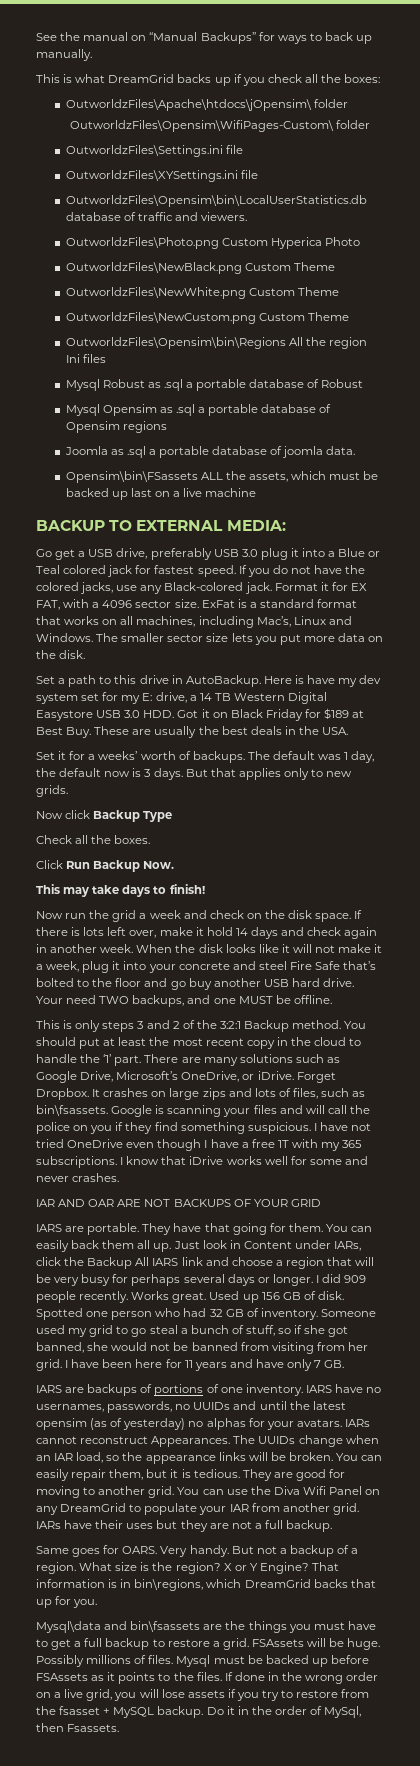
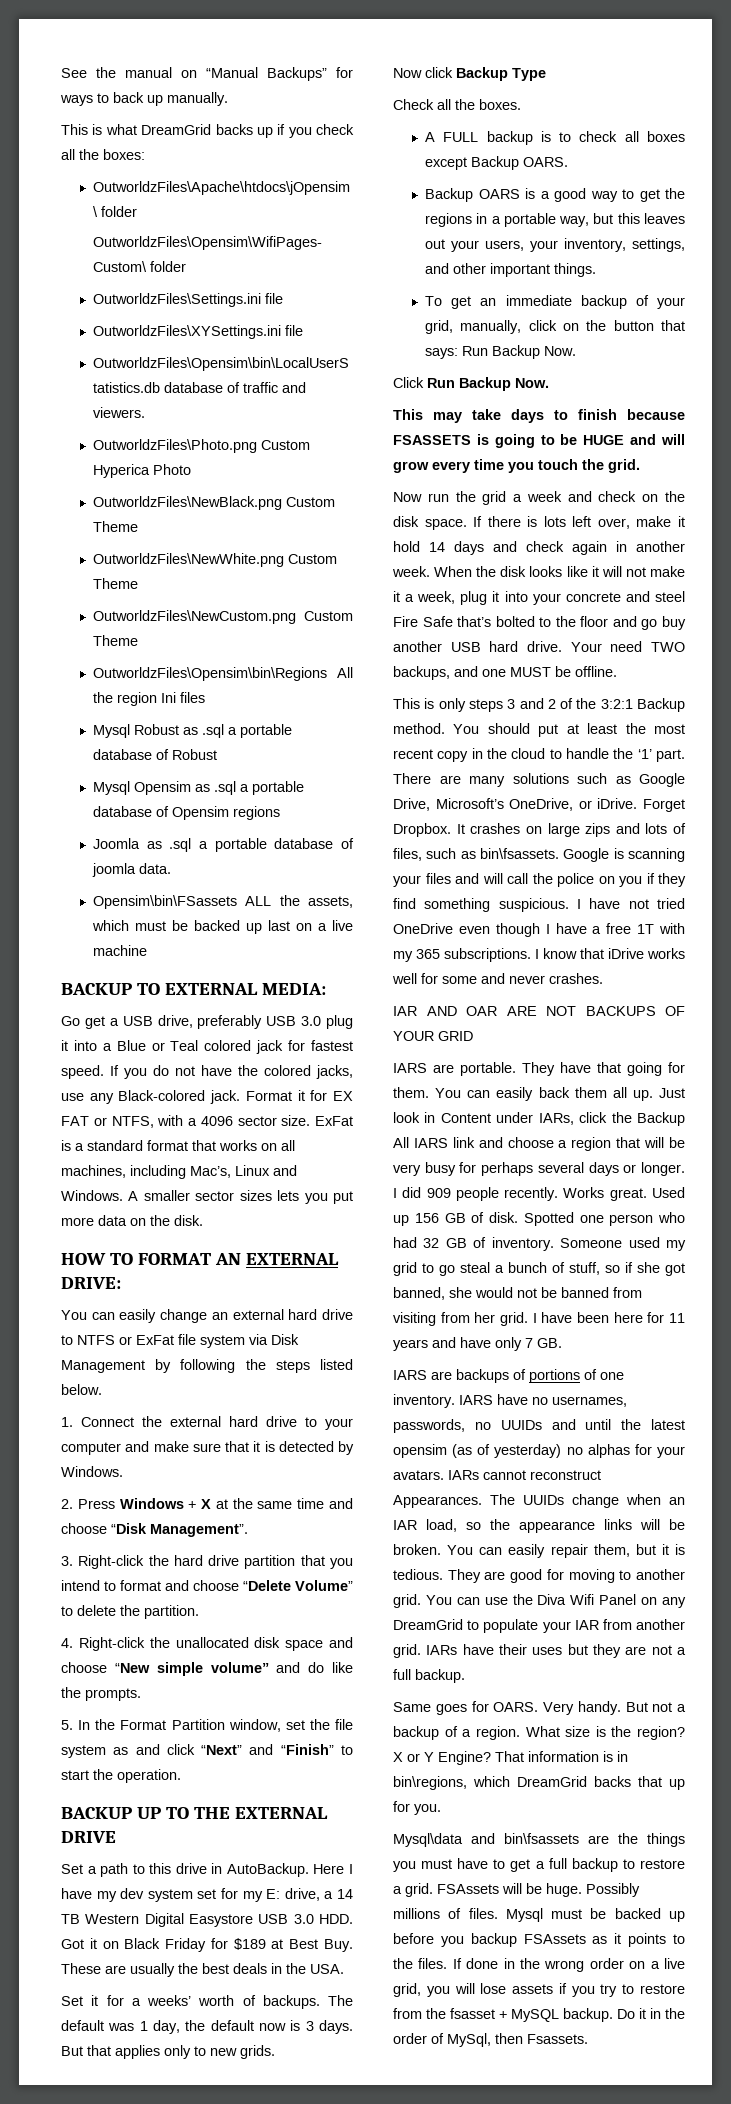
- Format it for EX FAT, with a 4096 sector size.
+ Format it for EX FAT or NTFS, with a 4096 sector size.
- The smaller sector size lets you put more data on the disk.
+ A smaller sector sizes lets you put more data on the disk.
+ HOW TO FORMAT AN EXTERNAL DRIVE:
+ You can easily change an external hard drive to NTFS or ExFat file system via Disk Management by following the steps listed below.
+ 1. Connect the external hard drive to your computer and make sure that it is detected by Windows.
+ 2. Press Windows + X at the same time and choose “Disk Management”.
+ 3. Right-click the hard drive partition that you intend to format and choose “Delete Volume” to delete the partition.
+ 4. Right-click the unallocated disk space and choose “New simple volume” and do like the prompts.
+ 5. In the Format Partition window, set the file system as and click “Next” and “Finish” to start the operation.
+ BACKUP UP TO THE EXTERNAL DRIVE
- Here is have my dev system set for my E: drive, a 14 TB Western Digital Easystore USB 3.0 HDD. Got it on Black Friday for $189 at Best Buy. These are usually the best deals in the USA.
+ Here I have my dev system set for my E: drive, a 14 TB Western Digital Easystore USB 3.0 HDD. Got it on Black Friday for $189 at Best Buy. These are usually the best deals in the USA.
+ A FULL backup is to check all boxes except Backup OARS.
+ Backup OARS is a good way to get the regions in a portable way, but this leaves out your users, your inventory, settings, and other important things.
+ To get an immediate backup of your grid, manually, click on the button that says: Run Backup Now.
- This may take days to finish!
+ This may take days to finish because FSASSETS is going to be HUGE and will grow every time you touch the grid.
- Mysql must be backed up before FSAssets as it points to the files.
+ Mysql must be backed up before you backup FSAssets as it points to the files.

